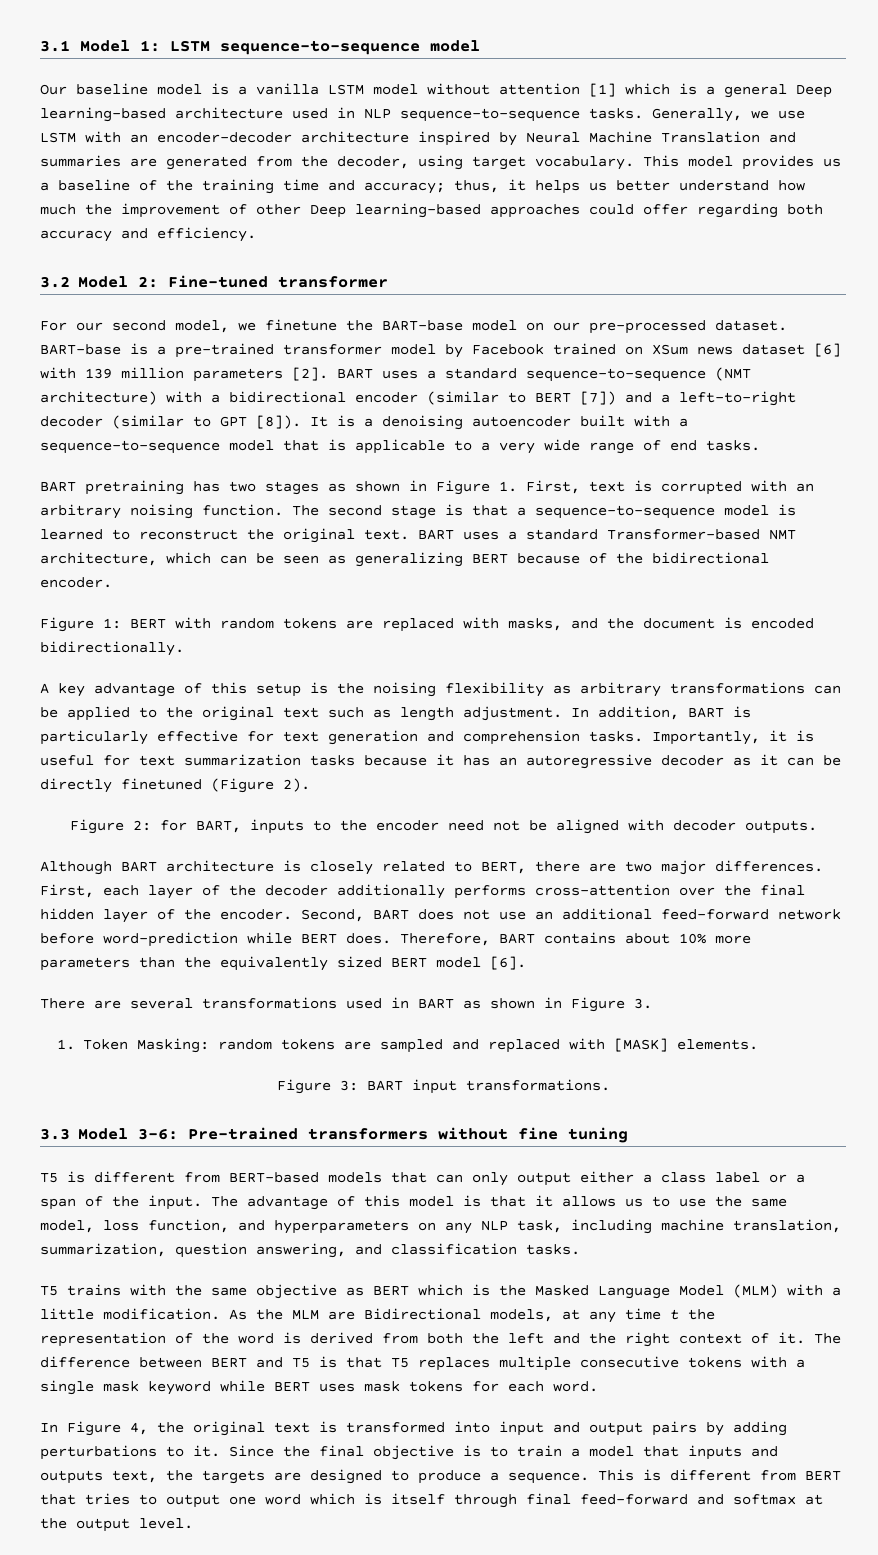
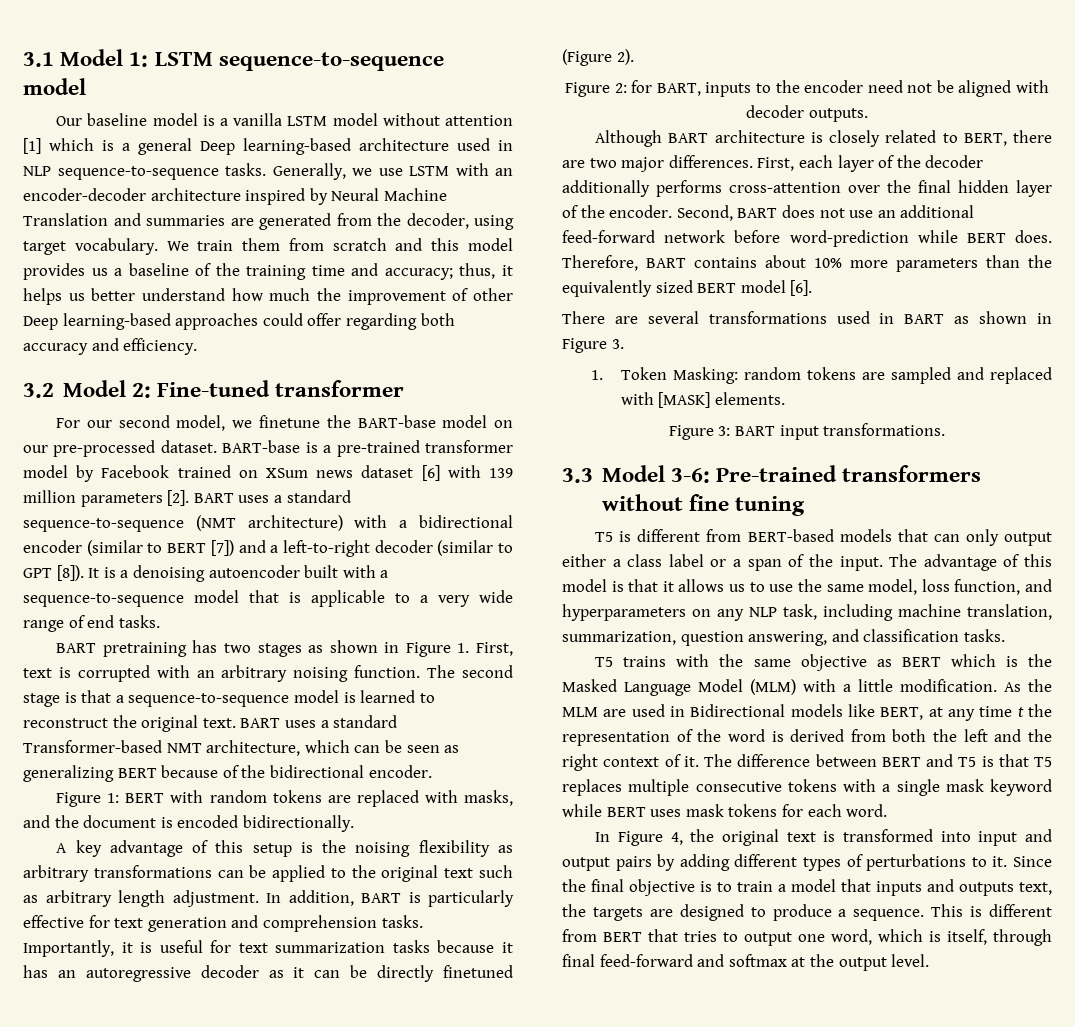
- This model provides us a baseline of the training time and accuracy; thus, it helps us better understand how much the improvement of other Deep learning-based approaches could offer regarding both accuracy and efficiency.
+ We train them from scratch and this model provides us a baseline of the training time and accuracy; thus, it helps us better understand how much the improvement of other Deep learning-based approaches could offer regarding both accuracy and efficiency.
- A key advantage of this setup is the noising flexibility as arbitrary transformations can be applied to the original text such as length adjustment.
+ A key advantage of this setup is the noising flexibility as arbitrary transformations can be applied to the original text such as arbitrary length adjustment.
- As the MLM are Bidirectional models, at any time t the representation of the word is derived from both the left and the right context of it.
+ As the MLM are used in Bidirectional models like BERT, at any time t the representation of the word is derived from both the left and the right context of it.
- In Figure 4, the original text is transformed into input and output pairs by adding perturbations to it.
+ In Figure 4, the original text is transformed into input and output pairs by adding different types of perturbations to it.
- This is different from BERT that tries to output one word which is itself through final feed-forward and softmax at the output level.
+ This is different from BERT that tries to output one word, which is itself, through final feed-forward and softmax at the output level.

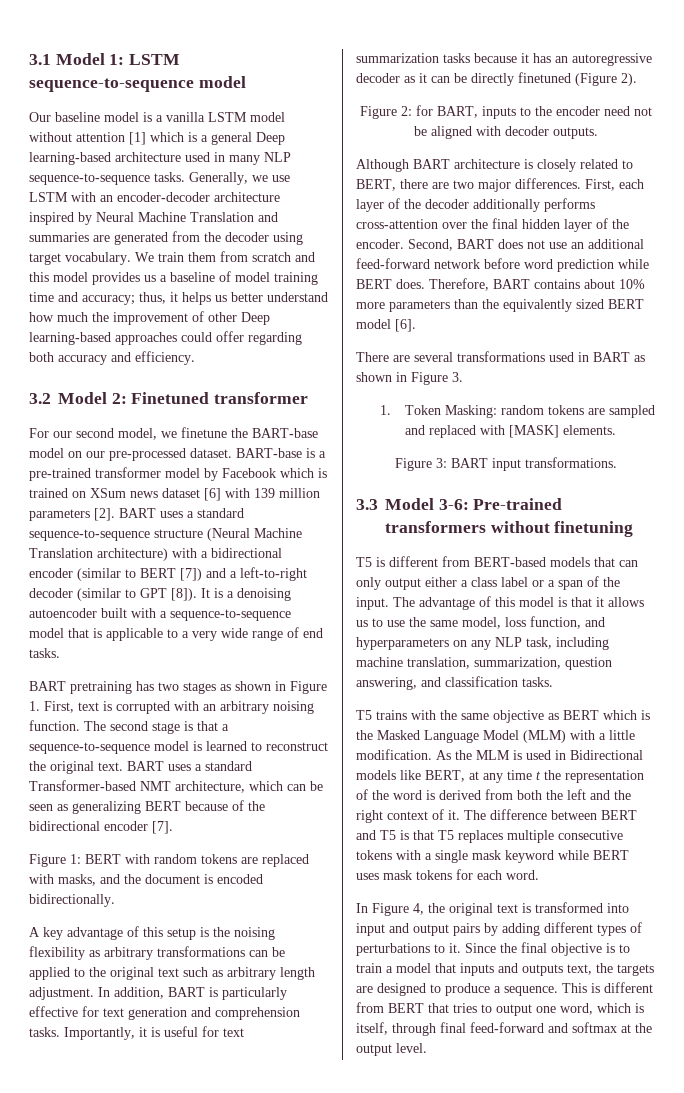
- Our baseline model is a vanilla LSTM model without attention [1] which is a general Deep learning-based architecture used in NLP sequence-to-sequence tasks.
+ Our baseline model is a vanilla LSTM model without attention [1] which is a general Deep learning-based architecture used in many NLP sequence-to-sequence tasks.
- Generally, we use LSTM with an encoder-decoder architecture inspired by Neural Machine Translation and summaries are generated from the decoder, using target vocabulary.
+ Generally, we use LSTM with an encoder-decoder architecture inspired by Neural Machine Translation and summaries are generated from the decoder using target vocabulary.
- We train them from scratch and this model provides us a baseline of the training time and accuracy; thus, it helps us better understand how much the improvement of other Deep learning-based approaches could offer regarding both accuracy and efficiency.
+ We train them from scratch and this model provides us a baseline of model training time and accuracy; thus, it helps us better understand how much the improvement of other Deep learning-based approaches could offer regarding both accuracy and efficiency.
- 3.2 Model 2: Fine-tuned transformer
+ 3.2 Model 2: Finetuned transformer
- BART-base is a pre-trained transformer model by Facebook trained on XSum news dataset [6] with 139 million parameters [2].
+ BART-base is a pre-trained transformer model by Facebook which is trained on XSum news dataset [6] with 139 million parameters [2].
- BART uses a standard sequence-to-sequence (NMT architecture) with a bidirectional encoder (similar to BERT [7]) and a left-to-right decoder (similar to GPT [8]).
+ BART uses a standard sequence-to-sequence structure (Neural Machine Translation architecture) with a bidirectional encoder (similar to BERT [7]) and a left-to-right decoder (similar to GPT [8]).
- BART uses a standard Transformer-based NMT architecture, which can be seen as generalizing BERT because of the bidirectional encoder.
+ BART uses a standard Transformer-based NMT architecture, which can be seen as generalizing BERT because of the bidirectional encoder [7].
- Second, BART does not use an additional feed-forward network before word-prediction while BERT does.
+ Second, BART does not use an additional feed-forward network before word prediction while BERT does.
- 3.3 Model 3-6: Pre-trained transformers without fine tuning
+ 3.3 Model 3-6: Pre-trained transformers without finetuning
- As the MLM are used in Bidirectional models like BERT, at any time t the representation of the word is derived from both the left and the right context of it.
+ As the MLM is used in Bidirectional models like BERT, at any time t the representation of the word is derived from both the left and the right context of it.

